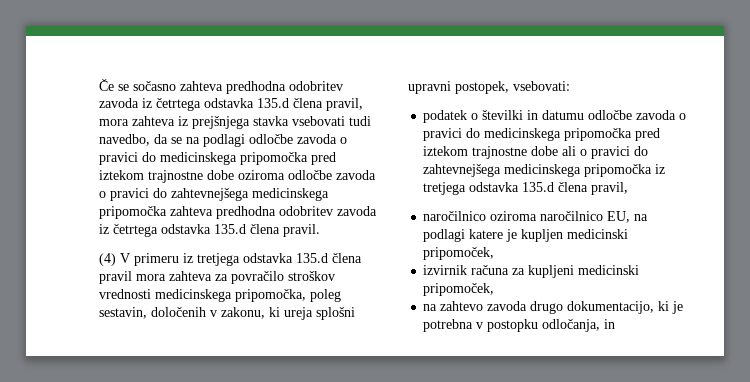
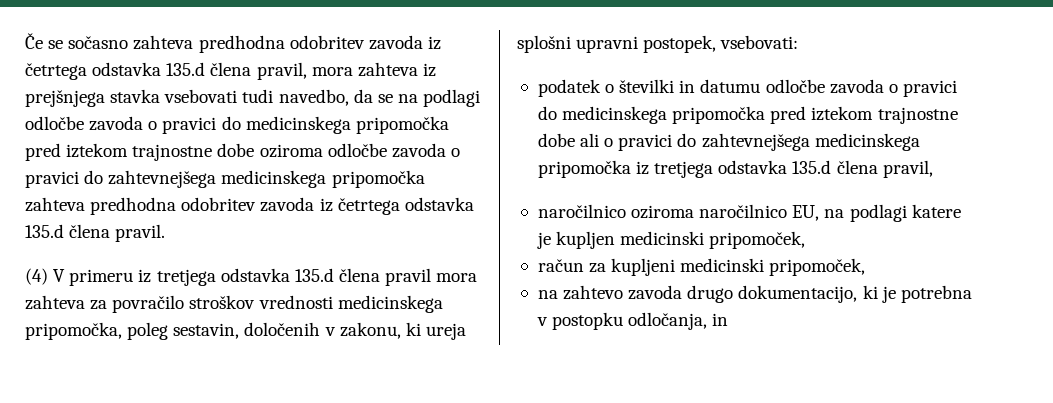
- izvirnik računa za kupljeni medicinski pripomoček,
+ račun za kupljeni medicinski pripomoček,

